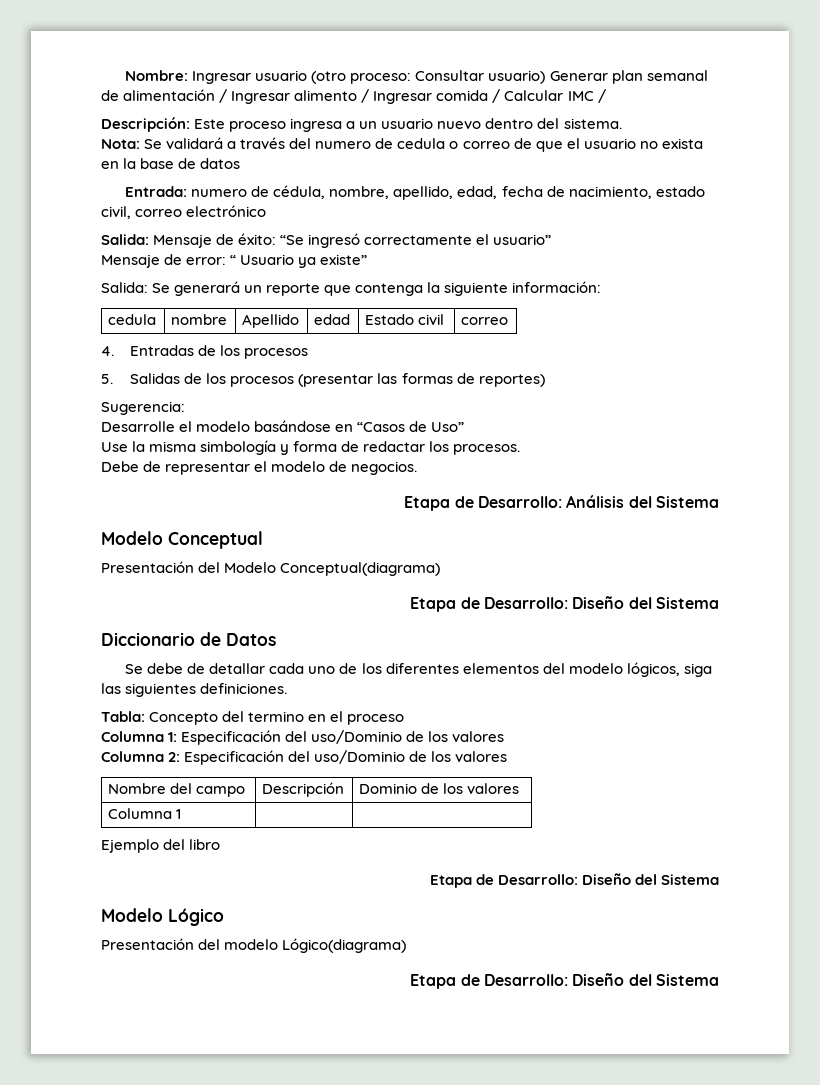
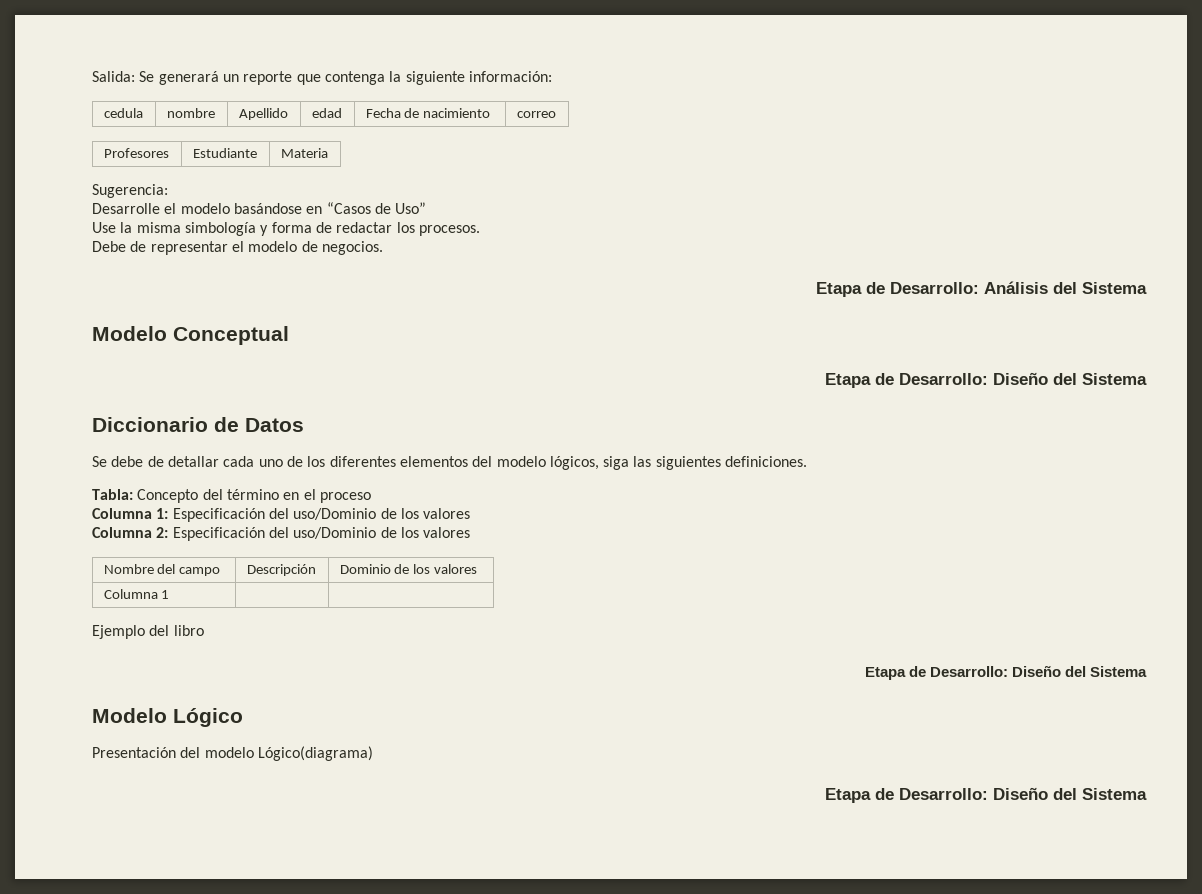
- Nombre: Ingresar usuario (otro proceso: Consultar usuario) Generar plan semanal de alimentación / Ingresar alimento / Ingresar comida / Calcular IMC /
- Descripción: Este proceso ingresa a un usuario nuevo dentro del sistema.
- Nota: Se validará a través del numero de cedula o correo de que el usuario no exista en la base de datos
- Entrada: numero de cédula, nombre, apellido, edad, fecha de nacimiento, estado civil, correo electrónico
- Salida: Mensaje de éxito: “Se ingresó correctamente el usuario”
- Mensaje de error: “ Usuario ya existe”
- cedula | nombre | Apellido | edad | Estado civil | correo
- 4. Entradas de los procesos
- 5. Salidas de los procesos (presentar las formas de reportes)
+ cedula | nombre | Apellido | edad | Fecha de nacimiento | correo
+ Profesores | Estudiante | Materia
- Presentación del Modelo Conceptual(diagrama)
- Tabla: Concepto del termino en el proceso
+ Tabla: Concepto del término en el proceso

